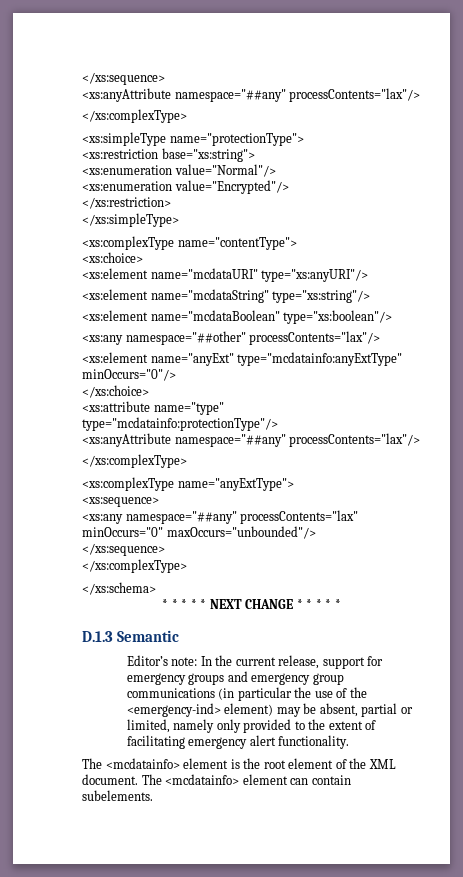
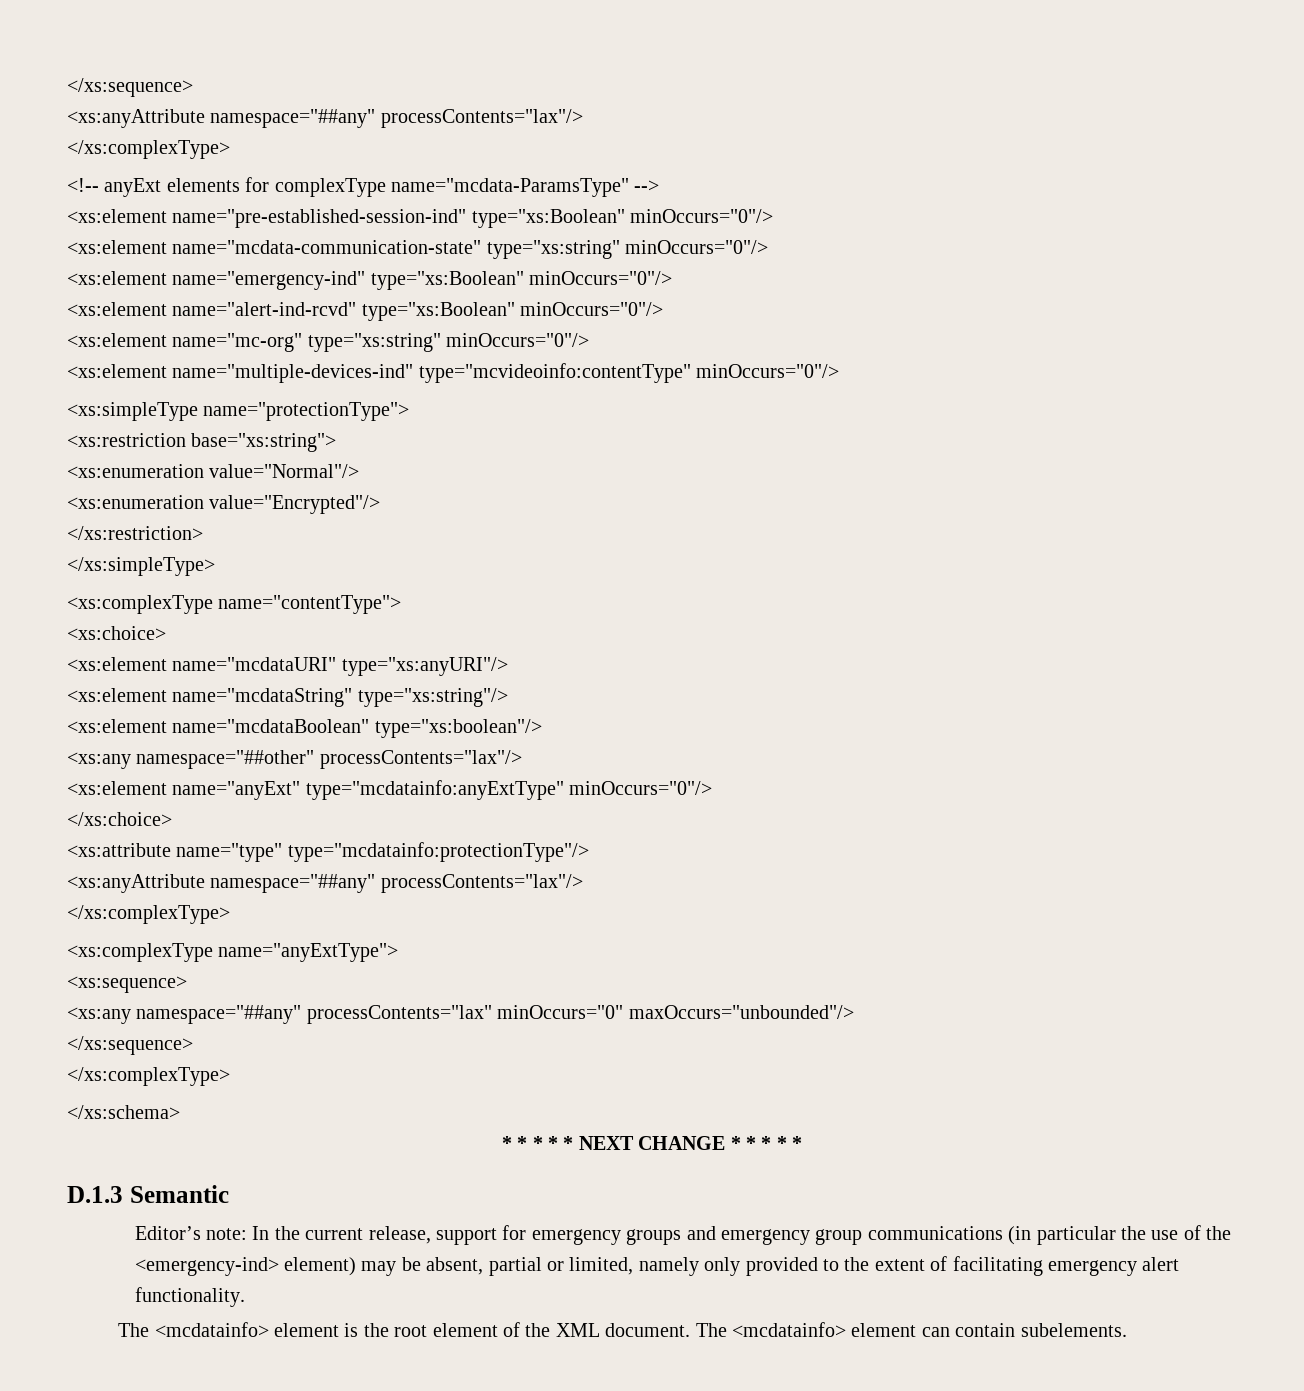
+ <!-- anyExt elements for complexType name="mcdata-ParamsType" -->
+ <xs:element name="pre-established-session-ind" type="xs:Boolean" minOccurs="0"/>
+ <xs:element name="mcdata-communication-state" type="xs:string" minOccurs="0"/>
+ <xs:element name="emergency-ind" type="xs:Boolean" minOccurs="0"/>
+ <xs:element name="alert-ind-rcvd" type="xs:Boolean" minOccurs="0"/>
+ <xs:element name="mc-org" type="xs:string" minOccurs="0"/>
+ <xs:element name="multiple-devices-ind" type="mcvideoinfo:contentType" minOccurs="0"/>

